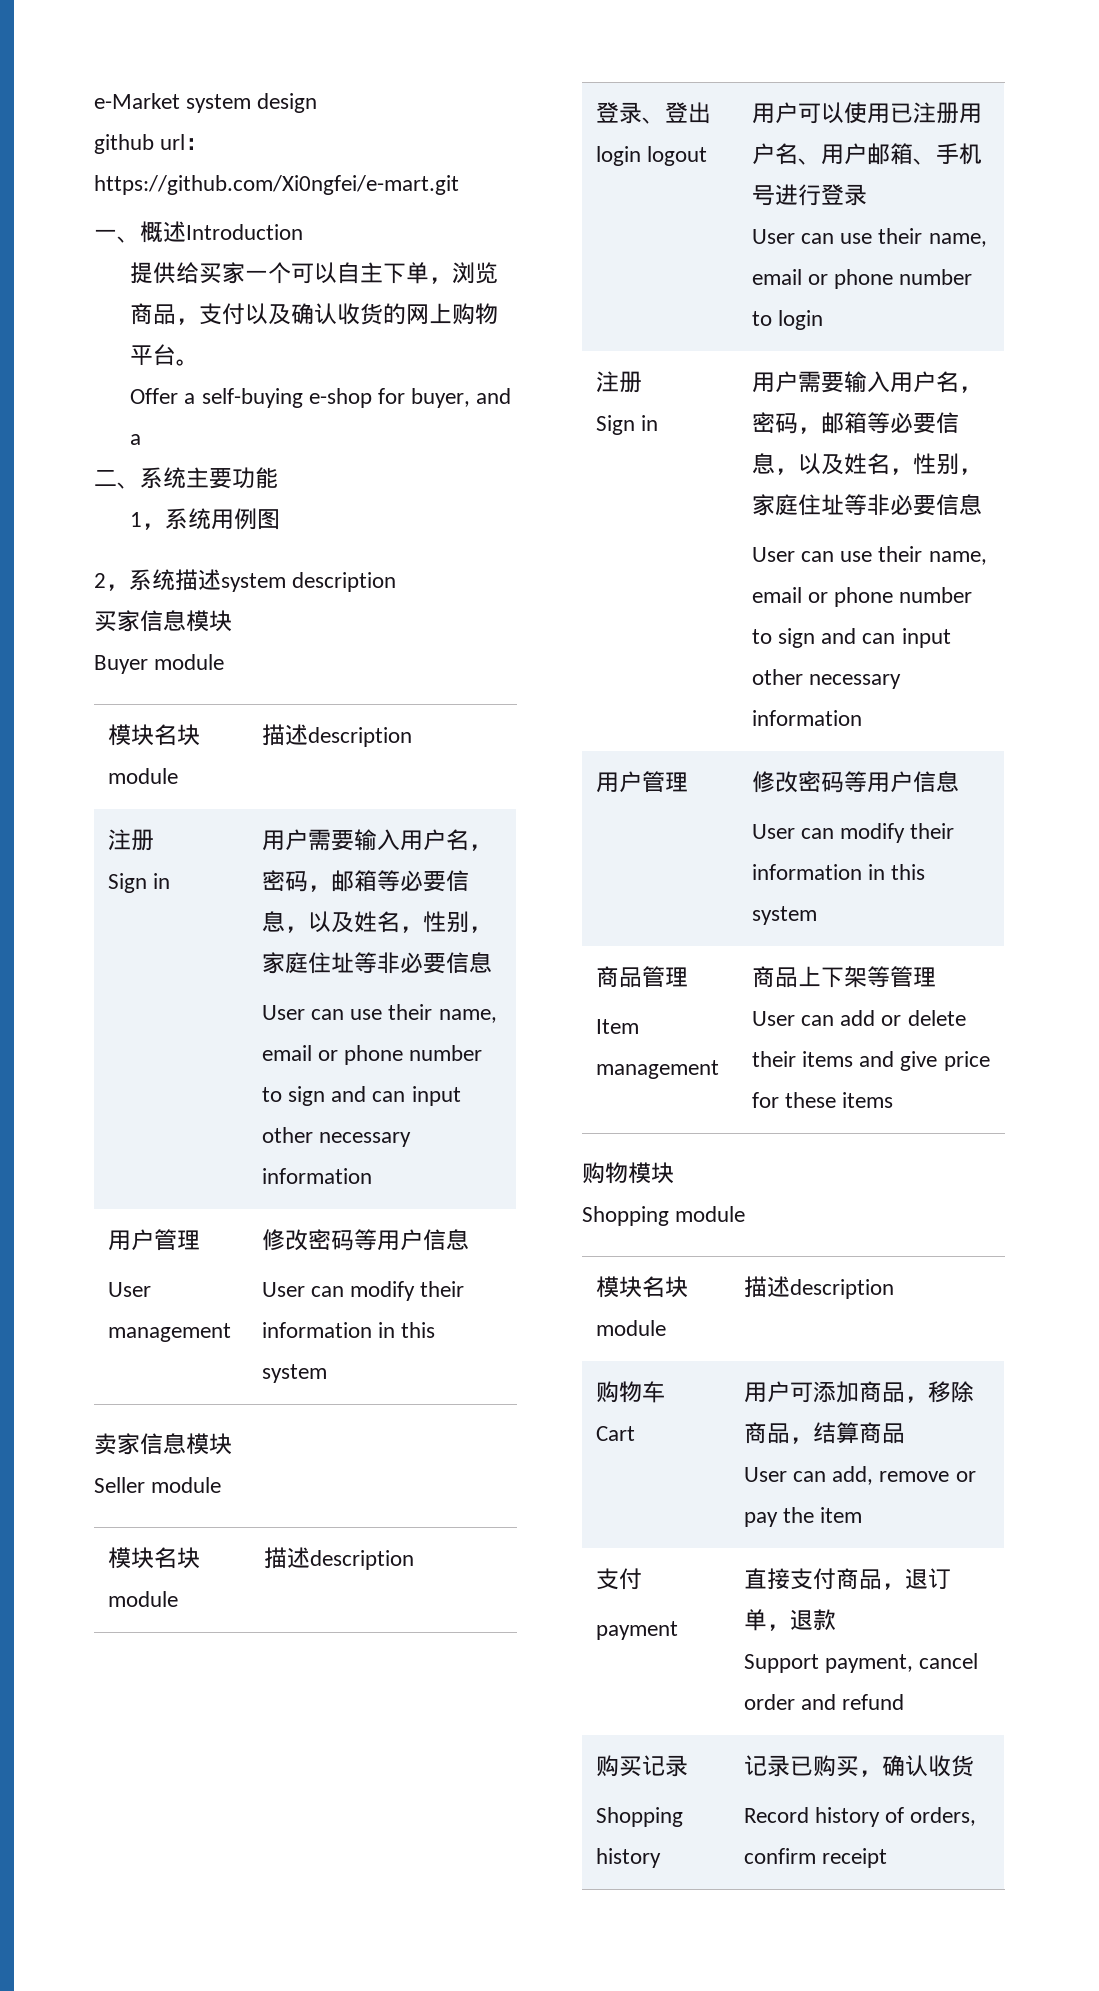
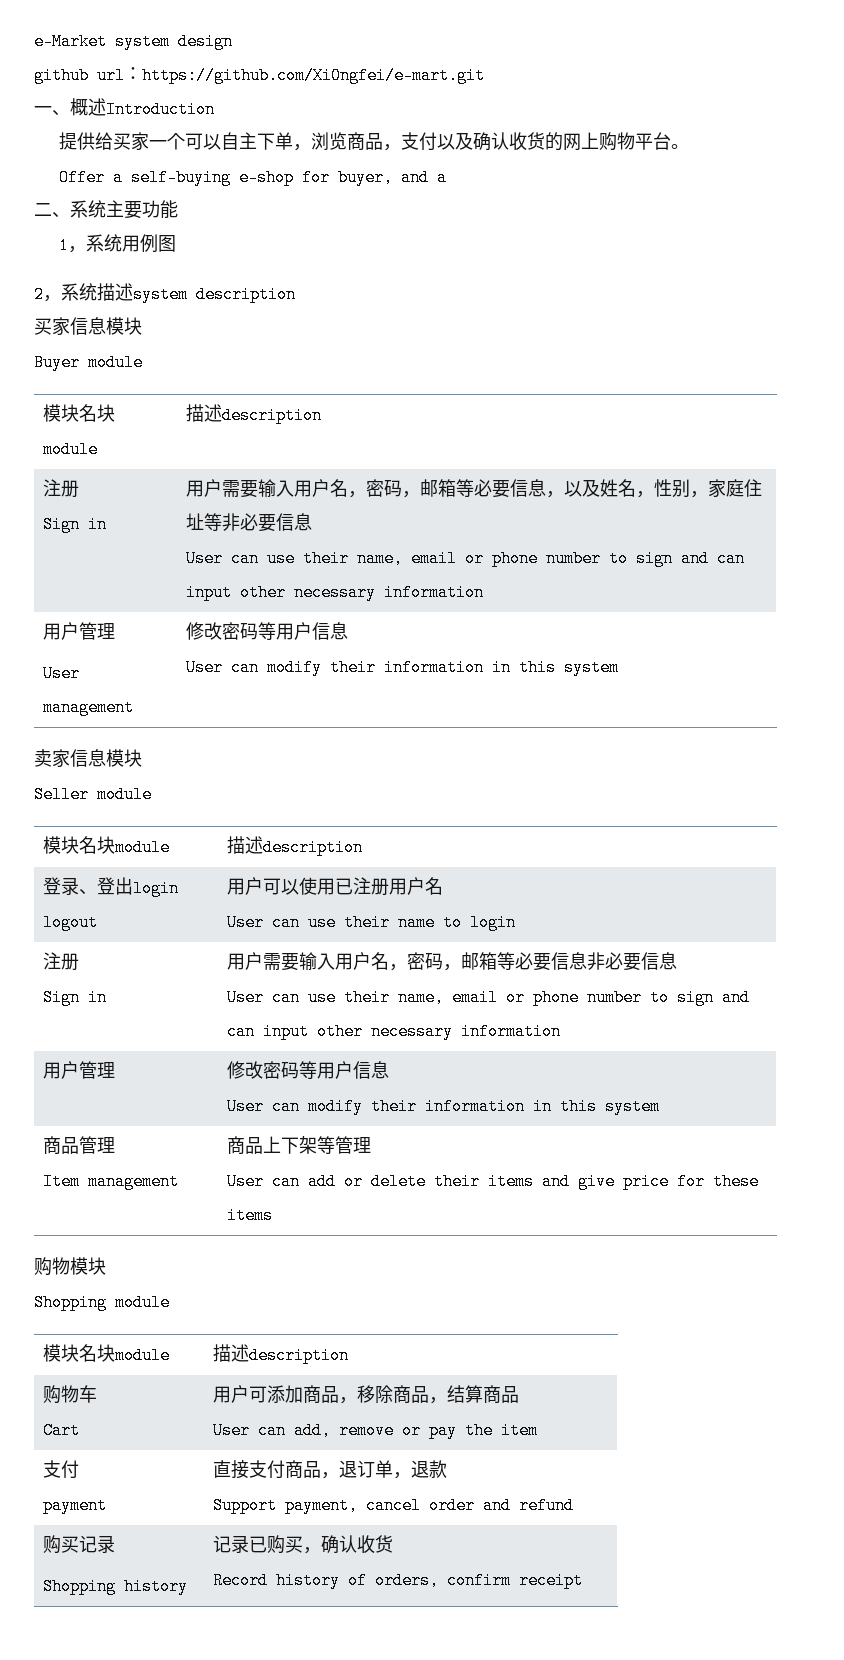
- 登录、登出login logout | 用户可以使用已注册用户名、用户邮箱、手机号进行登录
- User can use their name, email or phone number to login
+ 登录、登出login logout | 用户可以使用已注册用户名
+ User can use their name to login
  注册
- Sign in | 用户需要输入用户名，密码，邮箱等必要信息，以及姓名，性别，家庭住址等非必要信息
+ Sign in | 用户需要输入用户名，密码，邮箱等必要信息非必要信息

